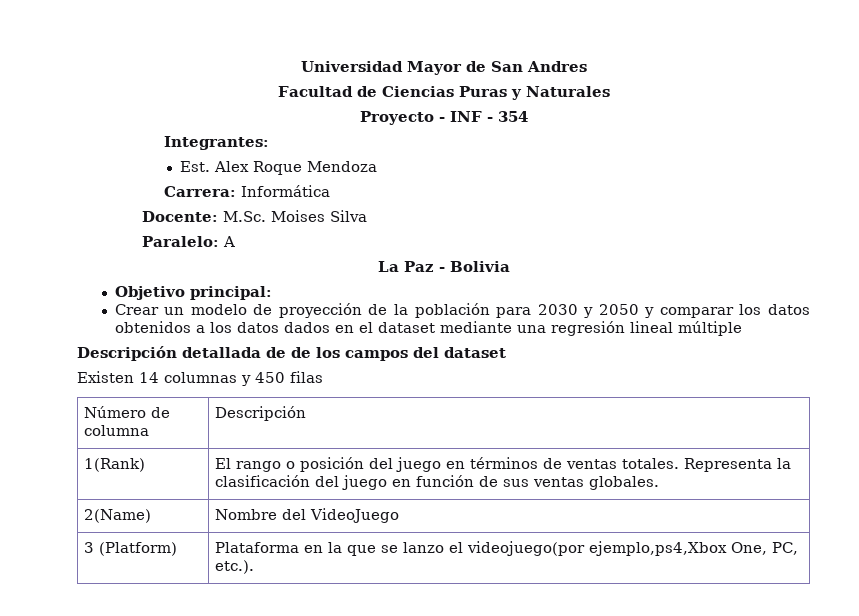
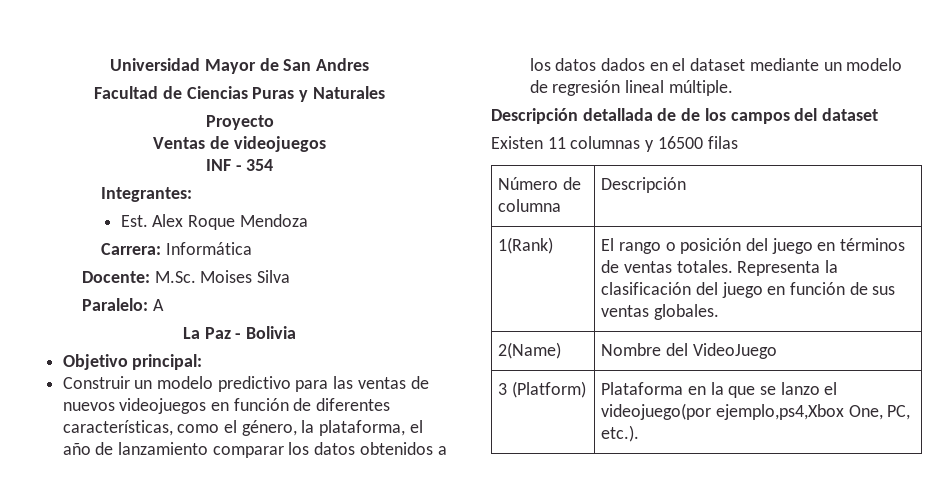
- Proyecto - INF - 354
+ Proyecto
+ Ventas de videojuegos
+ INF - 354
- Crear un modelo de proyección de la población para 2030 y 2050 y comparar los datos obtenidos a los datos dados en el dataset mediante una regresión lineal múltiple
+ Construir un modelo predictivo para las ventas de nuevos videojuegos en función de diferentes características, como el género, la plataforma, el año de lanzamiento comparar los datos obtenidos a los datos dados en el dataset mediante un modelo de regresión lineal múltiple.
- Existen 14 columnas y 450 filas
+ Existen 11 columnas y 16500 filas

